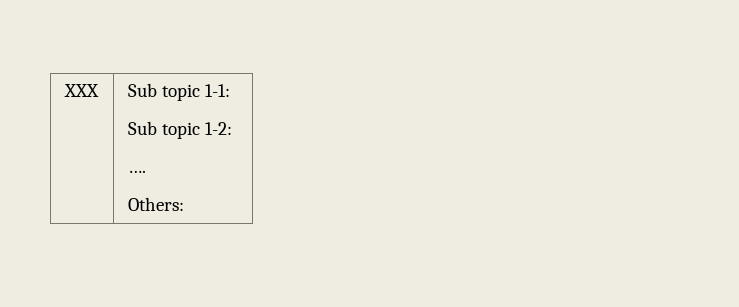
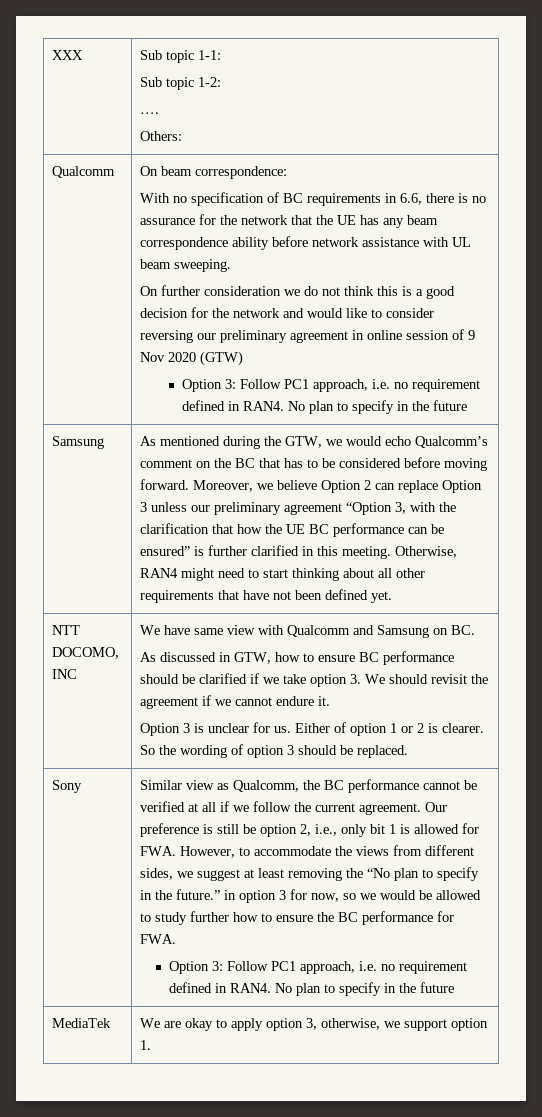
+ Qualcomm | On beam correspondence:
+ With no specification of BC requirements in 6.6, there is no assurance for the network that the UE has any beam correspondence ability before network assistance with UL beam sweeping.
+ On further consideration we do not think this is a good decision for the network and would like to consider reversing our preliminary agreement in online session of 9 Nov 2020 (GTW)
+ Option 3: Follow PC1 approach, i.e. no requirement defined in RAN4. No plan to specify in the future
+ Samsung | As mentioned during the GTW, we would echo Qualcomm’s comment on the BC that has to be considered before moving forward. Moreover, we believe Option 2 can replace Option 3 unless our preliminary agreement “Option 3, with the clarification that how the UE BC performance can be ensured” is further clarified in this meeting. Otherwise, RAN4 might need to start thinking about all other requirements that have not been defined yet.
+ NTT DOCOMO, INC | We have same view with Qualcomm and Samsung on BC.
+ As discussed in GTW, how to ensure BC performance should be clarified if we take option 3. We should revisit the agreement if we cannot endure it.
+ Option 3 is unclear for us. Either of option 1 or 2 is clearer. So the wording of option 3 should be replaced.
+ Sony | Similar view as Qualcomm, the BC performance cannot be verified at all if we follow the current agreement. Our preference is still be option 2, i.e., only bit 1 is allowed for FWA. However, to accommodate the views from different sides, we suggest at least removing the “No plan to specify in the future.” in option 3 for now, so we would be allowed to study further how to ensure the BC performance for FWA.
+ Option 3: Follow PC1 approach, i.e. no requirement defined in RAN4. No plan to specify in the future
+ MediaTek | We are okay to apply option 3, otherwise, we support option 1.

